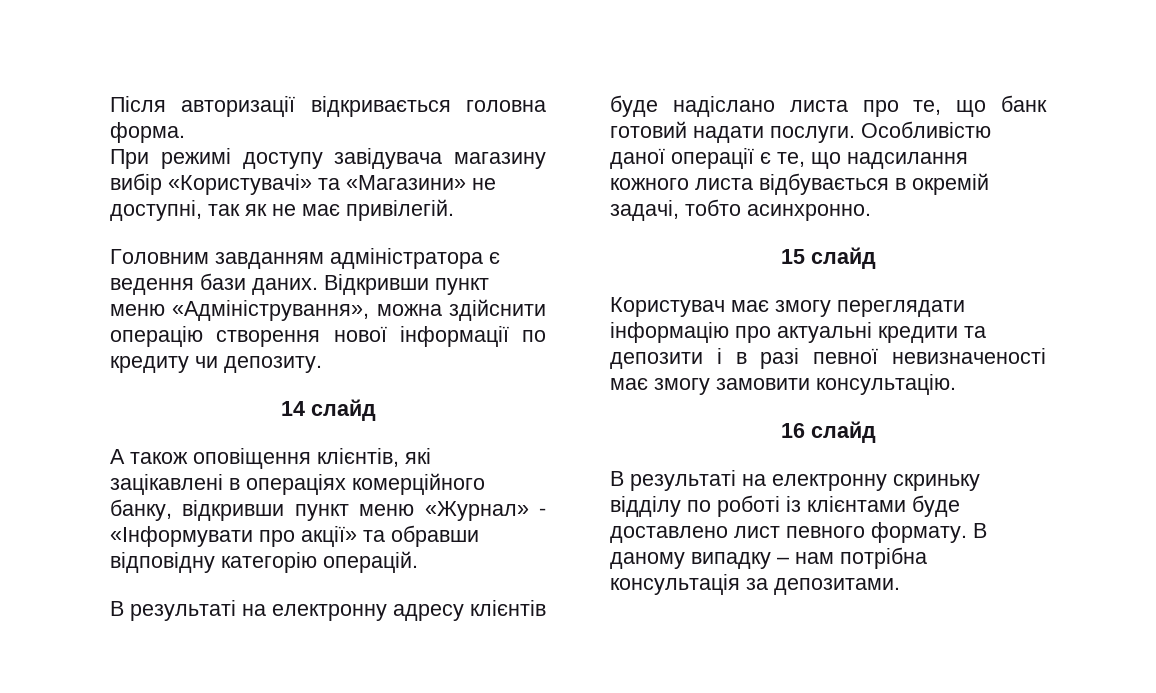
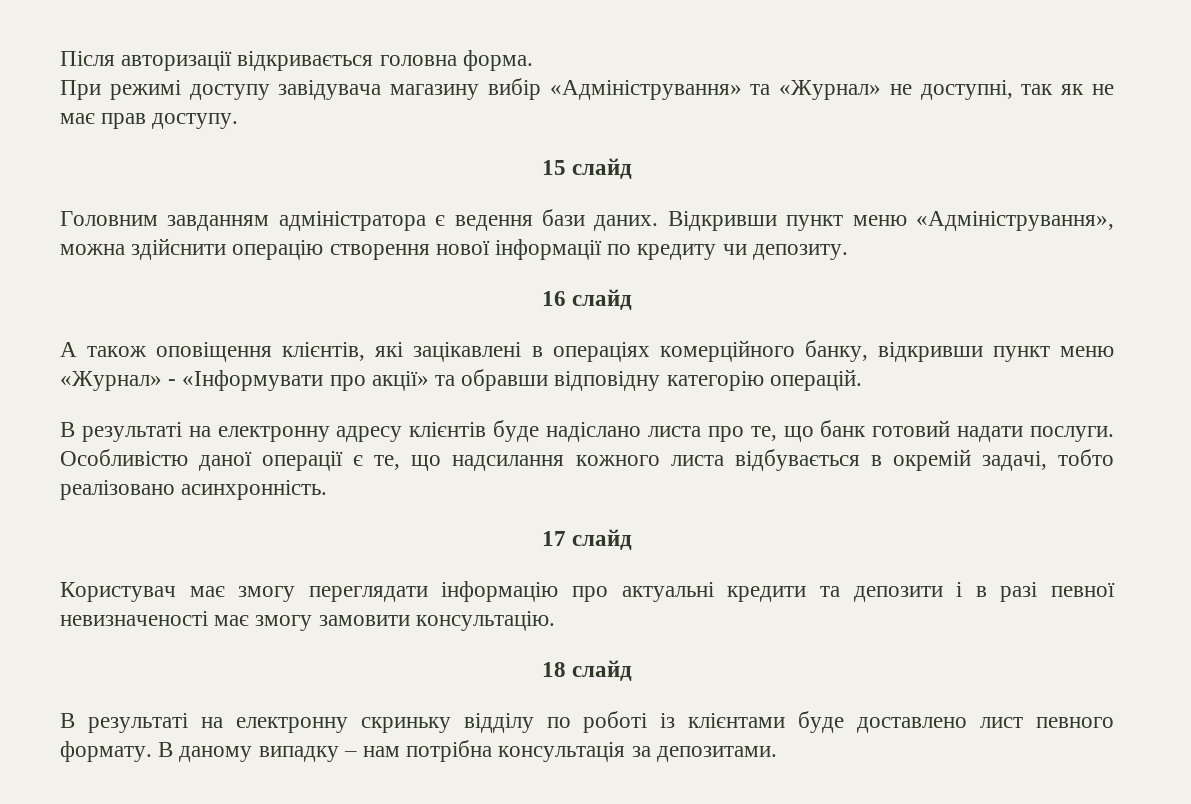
- При режимі доступу завідувача магазину вибір «Користувачі» та «Магазини» не доступні, так як не має привілегій.
+ При режимі доступу завідувача магазину вибір «Адміністрування» та «Журнал» не доступні, так як не має прав доступу.
+ 15 слайд
- 14 слайд
+ 16 слайд
- Особливістю даної операції є те, що надсилання кожного листа відбувається в окремій задачі, тобто асинхронно.
- 15 слайд
+ Особливістю даної операції є те, що надсилання кожного листа відбувається в окремій задачі, тобто реалізовано асинхронність.
+ 17 слайд
- 16 слайд
+ 18 слайд

